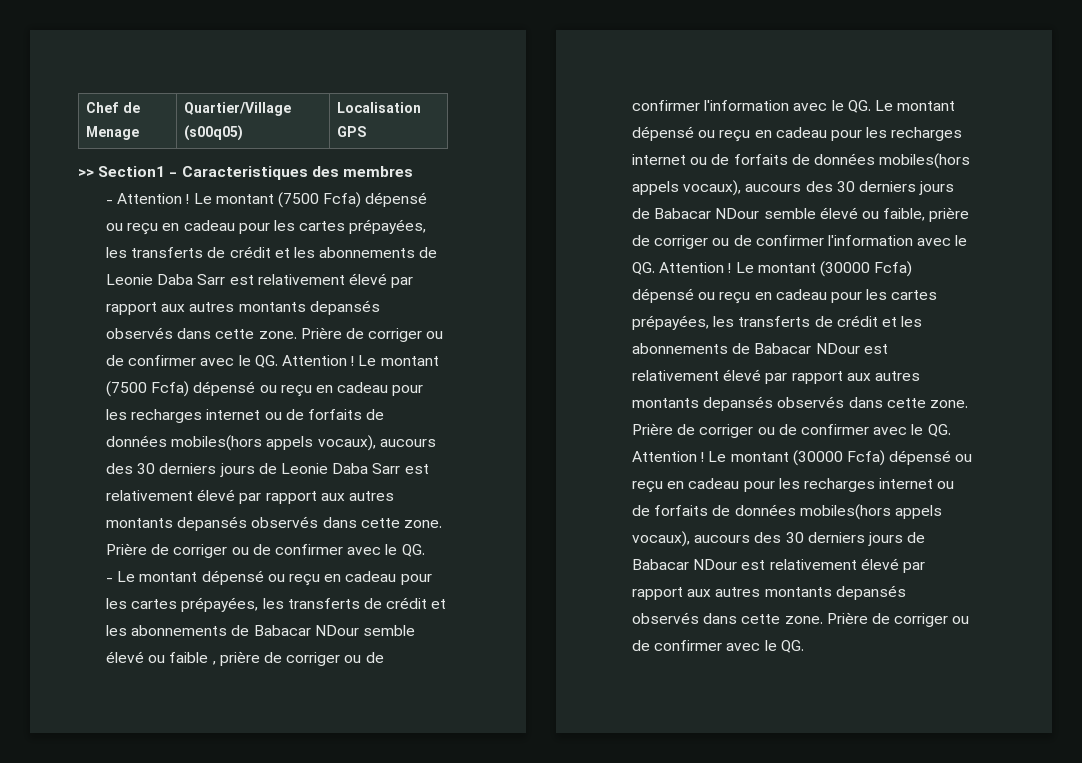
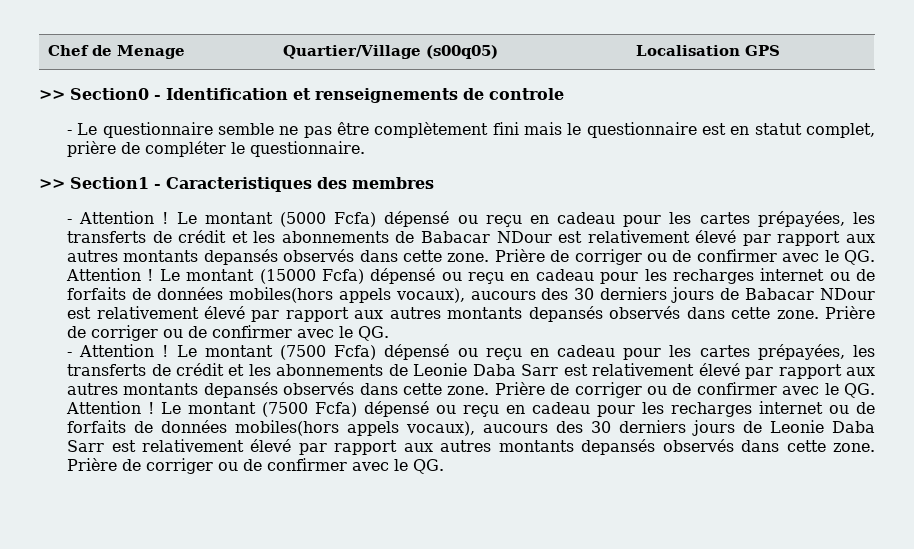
+ >> Section0 - Identification et renseignements de controle
+ - Le questionnaire semble ne pas être complètement fini mais le questionnaire est en statut complet, prière de compléter le questionnaire.
+ - Attention ! Le montant (5000 Fcfa) dépensé ou reçu en cadeau pour les cartes prépayées, les transferts de crédit et les abonnements de Babacar NDour est relativement élevé par rapport aux autres montants depansés observés dans cette zone. Prière de corriger ou de confirmer avec le QG. Attention ! Le montant (15000 Fcfa) dépensé ou reçu en cadeau pour les recharges internet ou de forfaits de données mobiles(hors appels vocaux), aucours des 30 derniers jours de Babacar NDour est relativement élevé par rapport aux autres montants depansés observés dans cette zone. Prière de corriger ou de confirmer avec le QG.
- - Le montant dépensé ou reçu en cadeau pour les cartes prépayées, les transferts de crédit et les abonnements de Babacar NDour semble élevé ou faible , prière de corriger ou de confirmer l'information avec le QG. Le montant dépensé ou reçu en cadeau pour les recharges internet ou de forfaits de données mobiles(hors appels vocaux), aucours des 30 derniers jours de Babacar NDour semble élevé ou faible, prière de corriger ou de confirmer l'information avec le QG. Attention ! Le montant (30000 Fcfa) dépensé ou reçu en cadeau pour les cartes prépayées, les transferts de crédit et les abonnements de Babacar NDour est relativement élevé par rapport aux autres montants depansés observés dans cette zone. Prière de corriger ou de confirmer avec le QG. Attention ! Le montant (30000 Fcfa) dépensé ou reçu en cadeau pour les recharges internet ou de forfaits de données mobiles(hors appels vocaux), aucours des 30 derniers jours de Babacar NDour est relativement élevé par rapport aux autres montants depansés observés dans cette zone. Prière de corriger ou de confirmer avec le QG.

